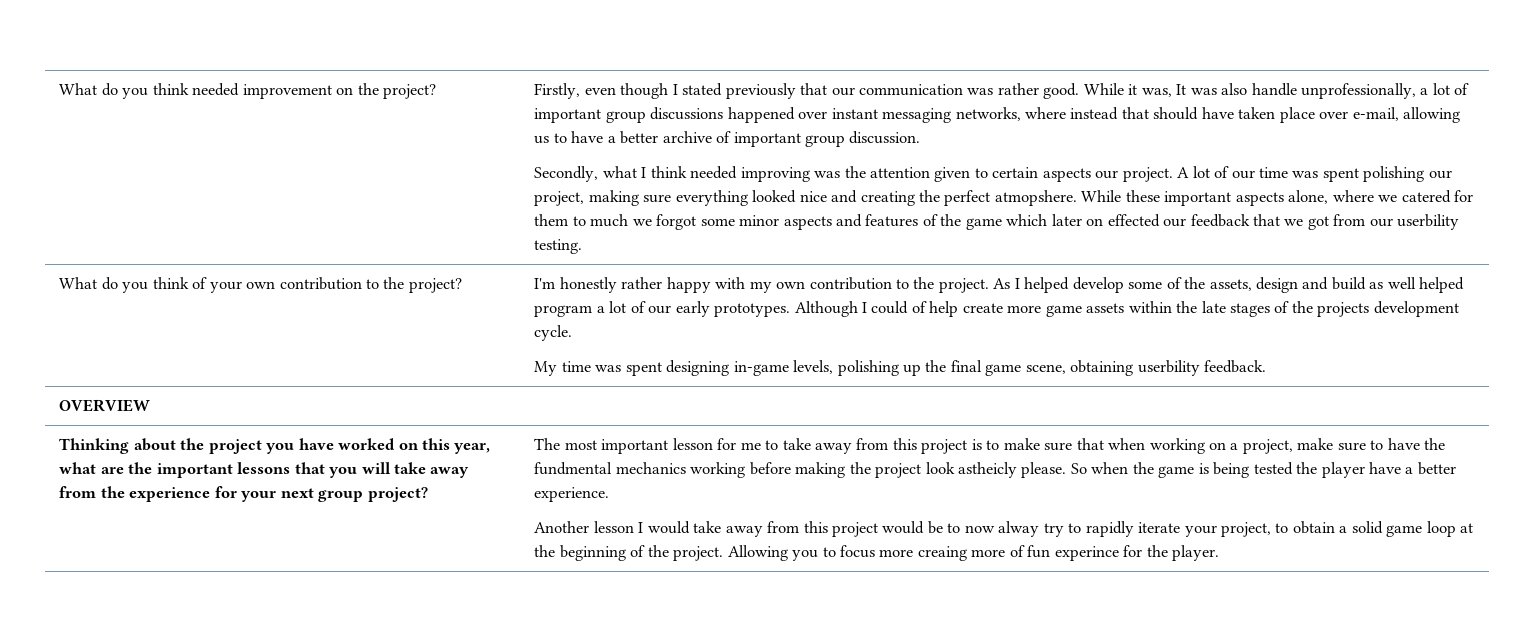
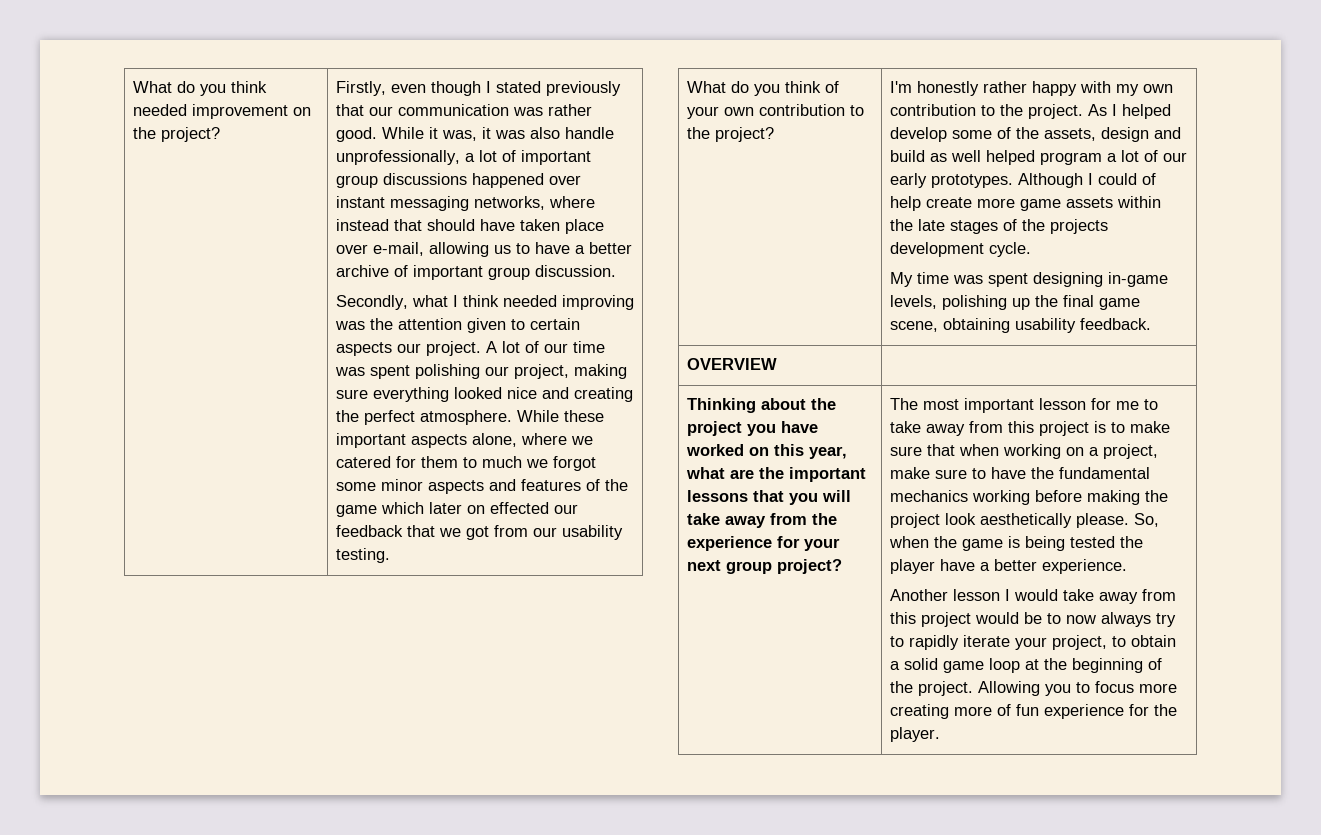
- While it was, It was also handle unprofessionally, a lot of important group discussions happened over instant messaging networks, where instead that should have taken place over e-mail, allowing us to have a better archive of important group discussion.
+ While it was, it was also handle unprofessionally, a lot of important group discussions happened over instant messaging networks, where instead that should have taken place over e-mail, allowing us to have a better archive of important group discussion.
- A lot of our time was spent polishing our project, making sure everything looked nice and creating the perfect atmopshere.
+ A lot of our time was spent polishing our project, making sure everything looked nice and creating the perfect atmosphere.
- While these important aspects alone, where we catered for them to much we forgot some minor aspects and features of the game which later on effected our feedback that we got from our userbility testing.
+ While these important aspects alone, where we catered for them to much we forgot some minor aspects and features of the game which later on effected our feedback that we got from our usability testing.
- My time was spent designing in-game levels, polishing up the final game scene, obtaining userbility feedback.
+ My time was spent designing in-game levels, polishing up the final game scene, obtaining usability feedback.
- The most important lesson for me to take away from this project is to make sure that when working on a project, make sure to have the fundmental mechanics working before making the project look astheicly please. So when the game is being tested the player have a better experience.
+ The most important lesson for me to take away from this project is to make sure that when working on a project, make sure to have the fundamental mechanics working before making the project look aesthetically please. So, when the game is being tested the player have a better experience.
- Another lesson I would take away from this project would be to now alway try to rapidly iterate your project, to obtain a solid game loop at the beginning of the project.
+ Another lesson I would take away from this project would be to now always try to rapidly iterate your project, to obtain a solid game loop at the beginning of the project.
- Allowing you to focus more creaing more of fun experince for the player.
+ Allowing you to focus more creating more of fun experience for the player.

